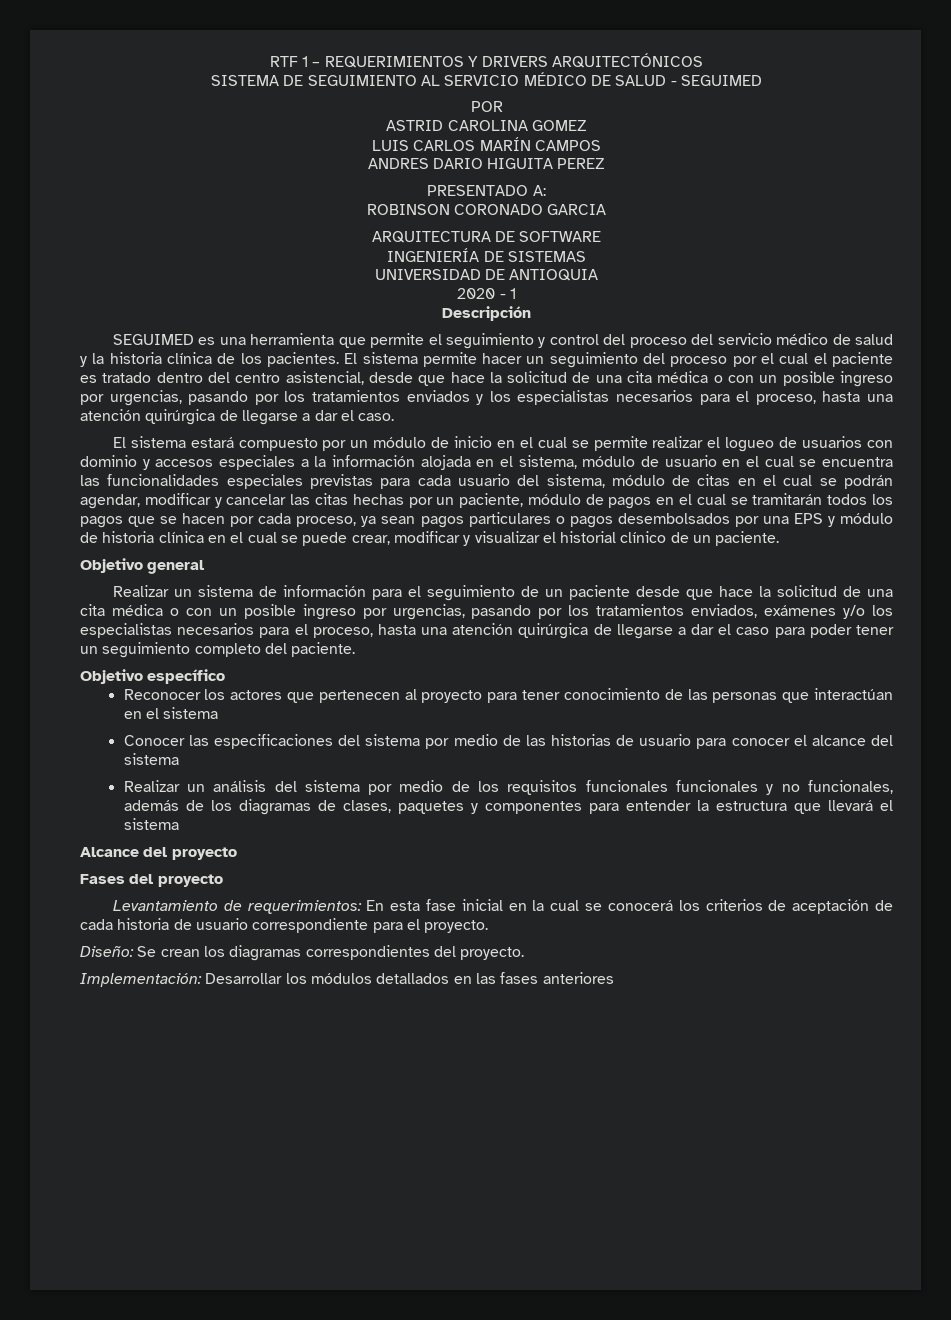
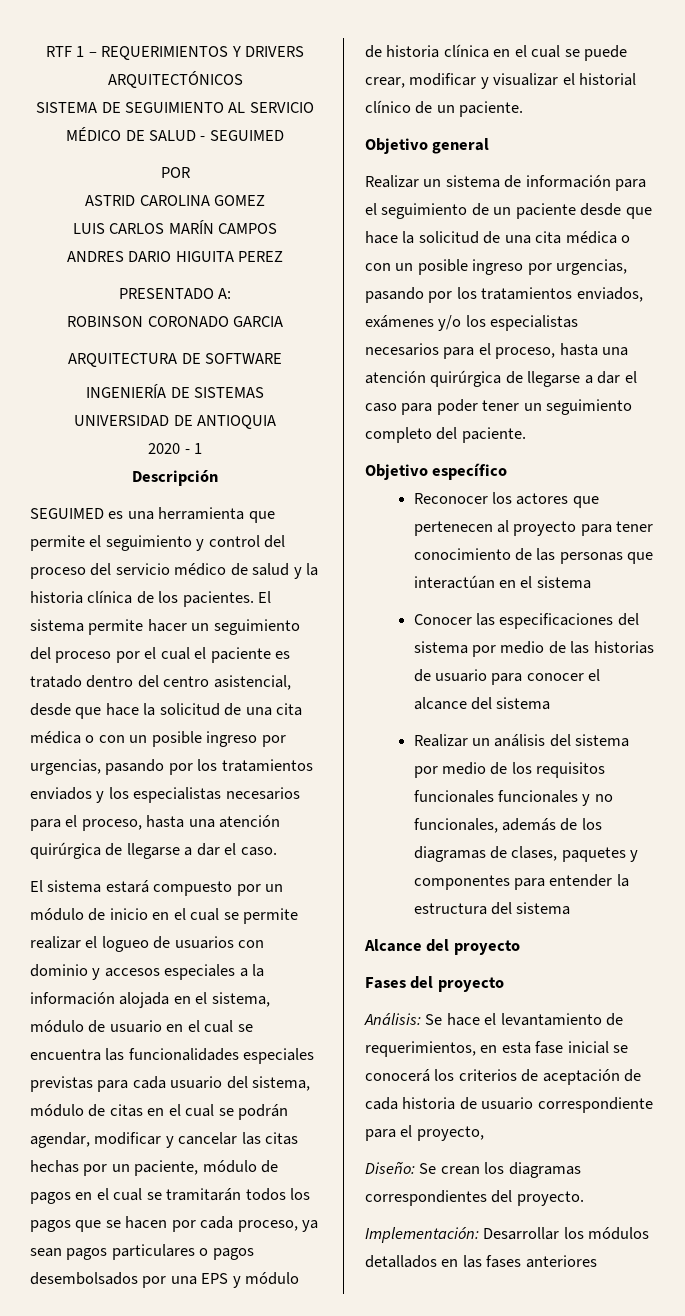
- Realizar un análisis del sistema por medio de los requisitos funcionales funcionales y no funcionales, además de los diagramas de clases, paquetes y componentes para entender la estructura que llevará el sistema
+ Realizar un análisis del sistema por medio de los requisitos funcionales funcionales y no funcionales, además de los diagramas de clases, paquetes y componentes para entender la estructura del sistema
- Levantamiento de requerimientos: En esta fase inicial en la cual se conocerá los criterios de aceptación de cada historia de usuario correspondiente para el proyecto.
+ Análisis: Se hace el levantamiento de requerimientos, en esta fase inicial se conocerá los criterios de aceptación de cada historia de usuario correspondiente para el proyecto,

